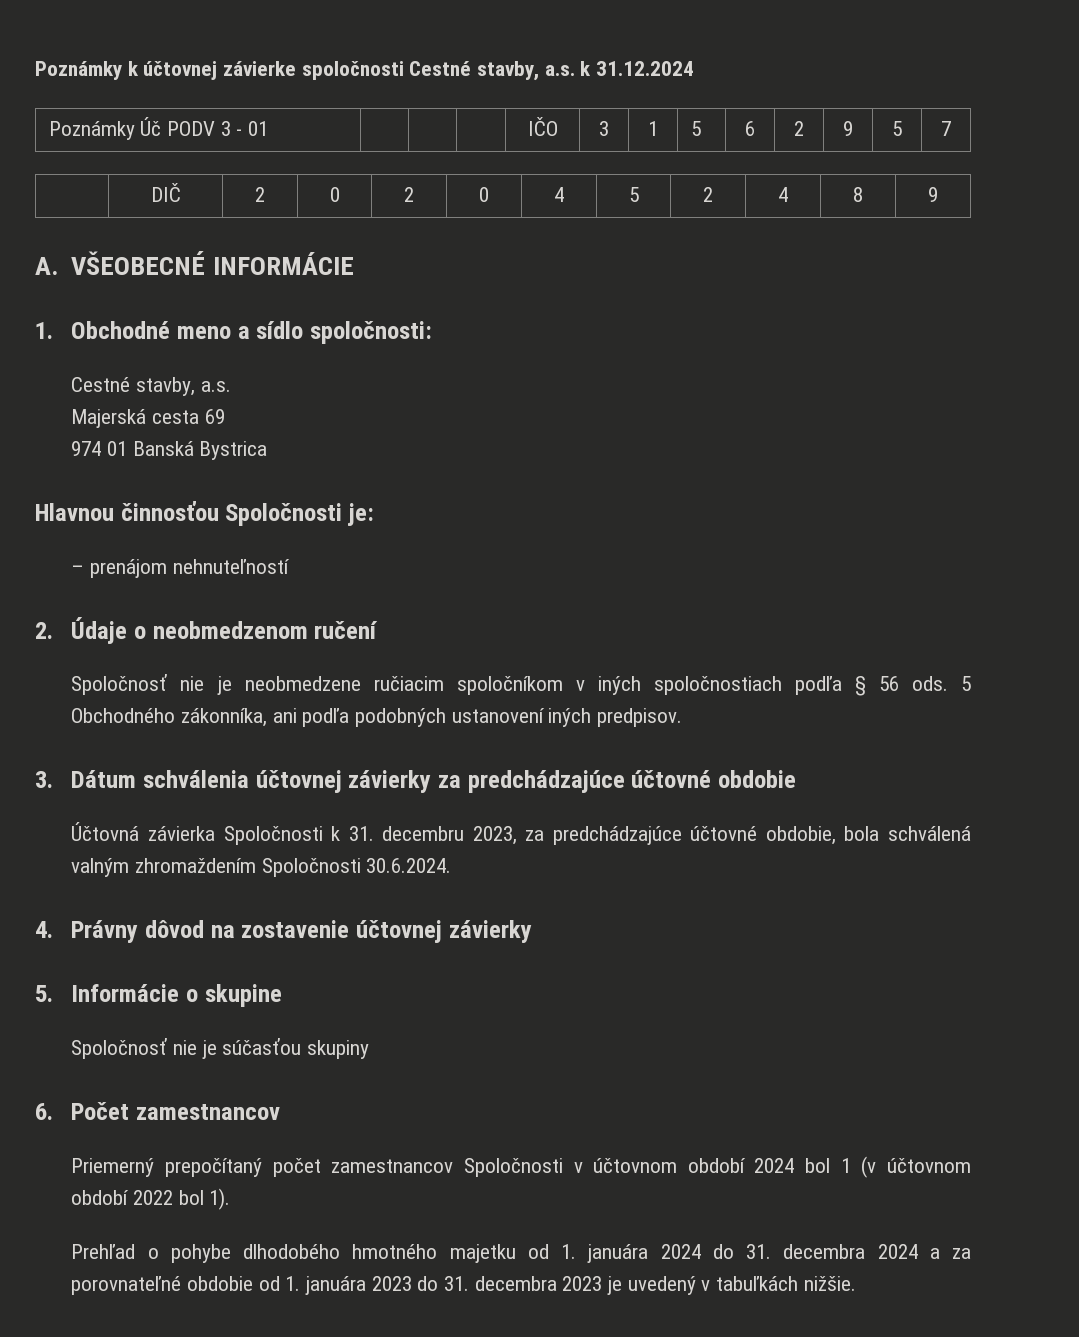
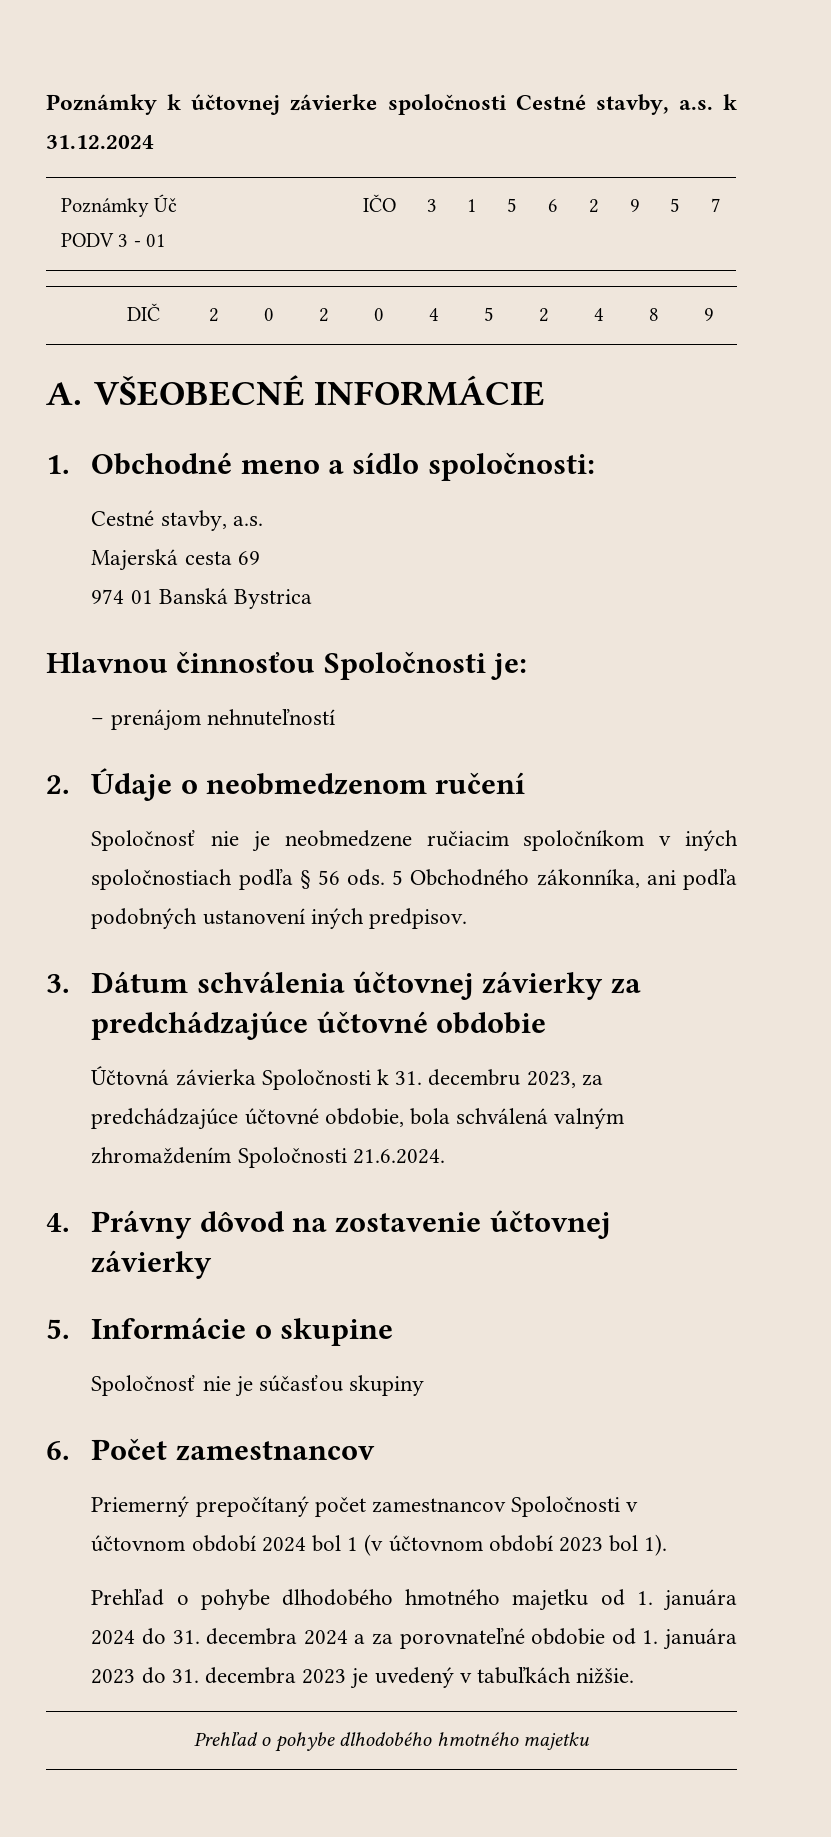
- Účtovná závierka Spoločnosti k 31. decembru 2023, za predchádzajúce účtovné obdobie, bola schválená valným zhromaždením Spoločnosti 30.6.2024.
+ Účtovná závierka Spoločnosti k 31. decembru 2023, za predchádzajúce účtovné obdobie, bola schválená valným zhromaždením Spoločnosti 21.6.2024.
- Priemerný prepočítaný počet zamestnancov Spoločnosti v účtovnom období 2024 bol 1 (v účtovnom období 2022 bol 1).
+ Priemerný prepočítaný počet zamestnancov Spoločnosti v účtovnom období 2024 bol 1 (v účtovnom období 2023 bol 1).
  Prehľad o pohybe dlhodobého hmotného majetku od 1. januára 2024 do 31. decembra 2024 a za porovnateľné obdobie od 1. januára 2023 do 31. decembra 2023 je uvedený v tabuľkách nižšie.
+ Prehľad o pohybe dlhodobého hmotného majetku

